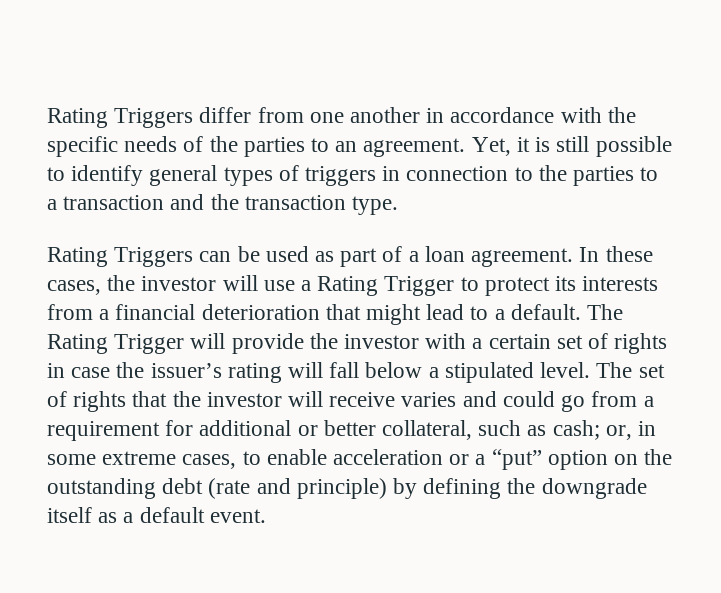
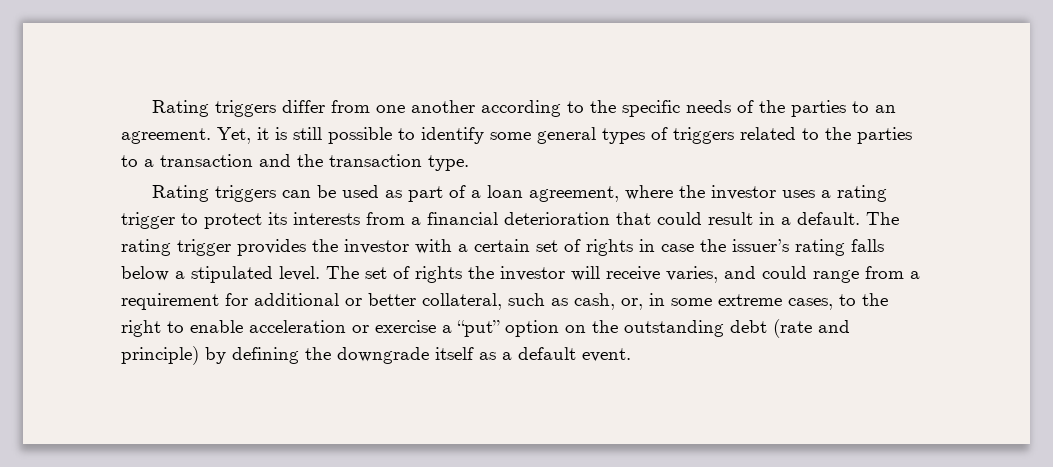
- Rating Triggers differ from one another in accordance with the specific needs of the parties to an agreement.
+ Rating triggers differ from one another according to the specific needs of the parties to an agreement.
- Yet, it is still possible to identify general types of triggers in connection to the parties to a transaction and the transaction type.
+ Yet, it is still possible to identify some general types of triggers related to the parties to a transaction and the transaction type.
- Rating Triggers can be used as part of a loan agreement. In these cases, the investor will use a Rating Trigger to protect its interests from a financial deterioration that might lead to a default. The Rating Trigger will provide the investor with a certain set of rights in case the issuer’s rating will fall below a stipulated level.
+ Rating triggers can be used as part of a loan agreement, where the investor uses a rating trigger to protect its interests from a financial deterioration that could result in a default. The rating trigger provides the investor with a certain set of rights in case the issuer’s rating falls below a stipulated level.
- The set of rights that the investor will receive varies and could go from a requirement for additional or better collateral, such as cash; or, in some extreme cases, to enable acceleration or a “put” option on the outstanding debt (rate and principle) by defining the downgrade itself as a default event.
+ The set of rights the investor will receive varies, and could range from a requirement for additional or better collateral, such as cash, or, in some extreme cases, to the right to enable acceleration or exercise a “put” option on the outstanding debt (rate and principle) by defining the downgrade itself as a default event.

